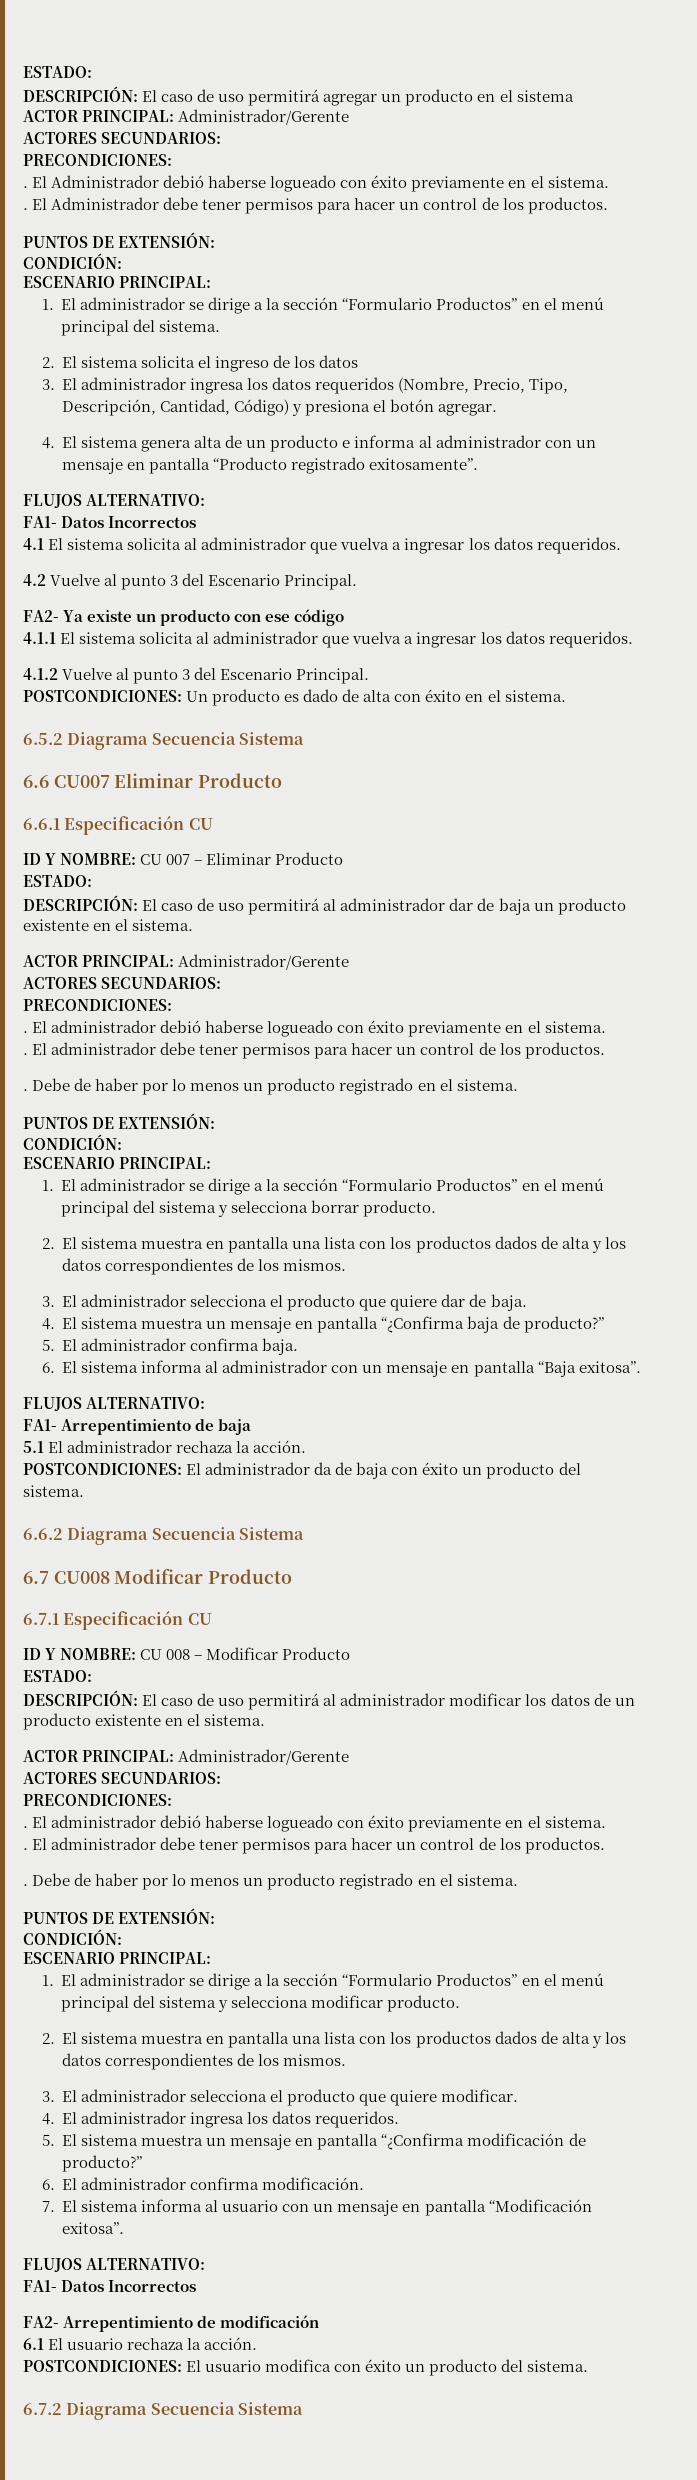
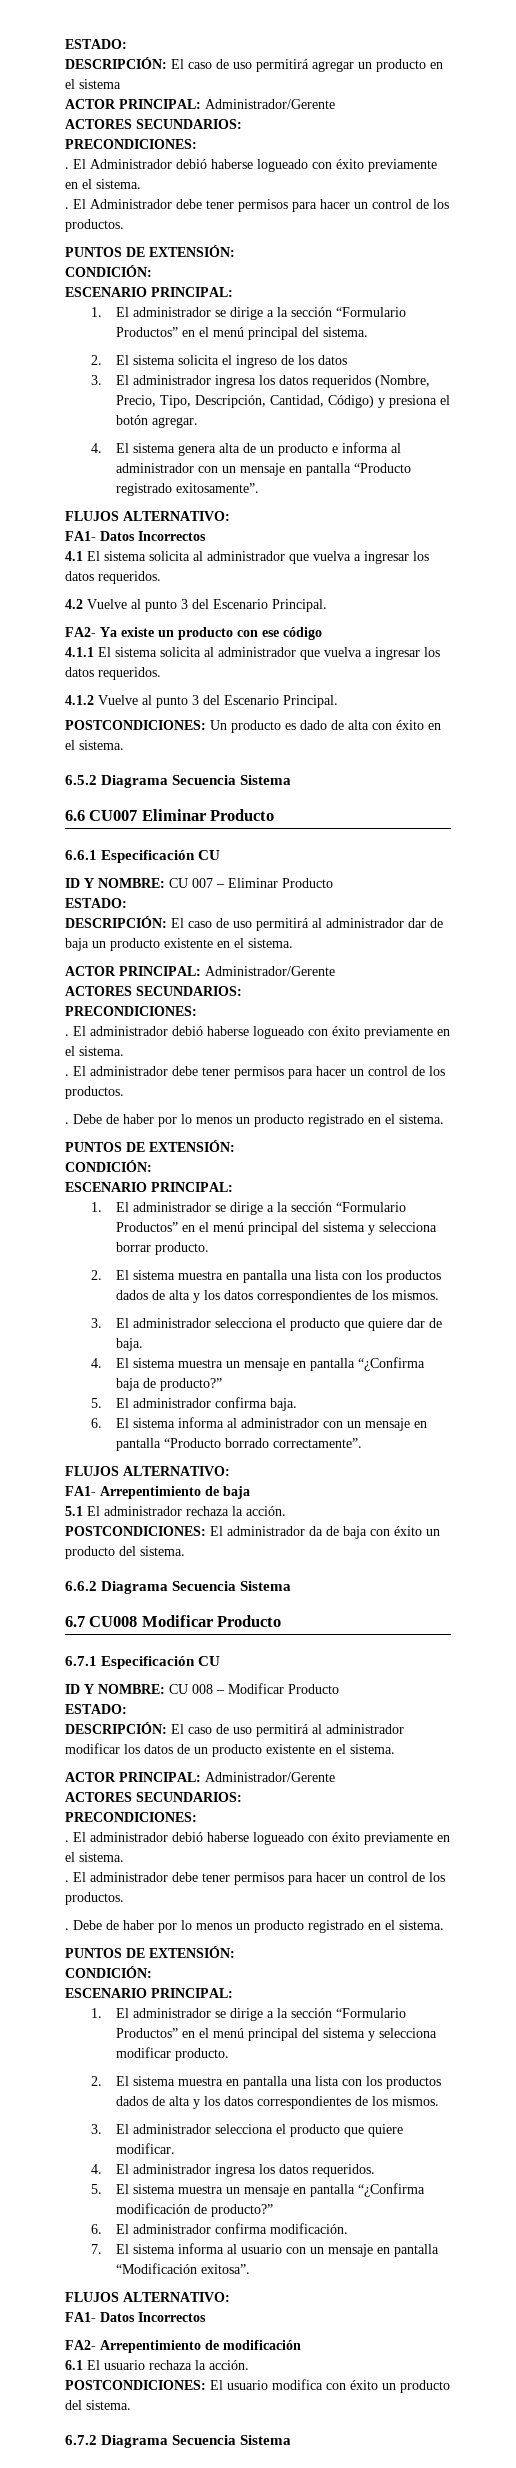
- 6. El sistema informa al administrador con un mensaje en pantalla “Baja exitosa”.
+ 6. El sistema informa al administrador con un mensaje en pantalla “Producto borrado correctamente”.

